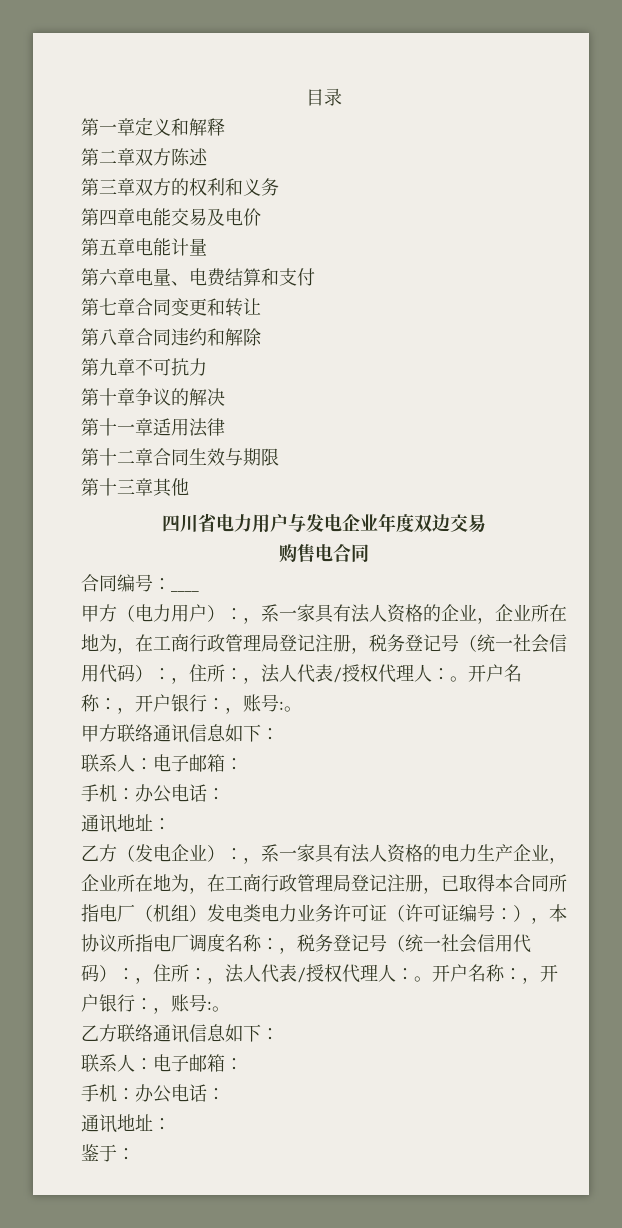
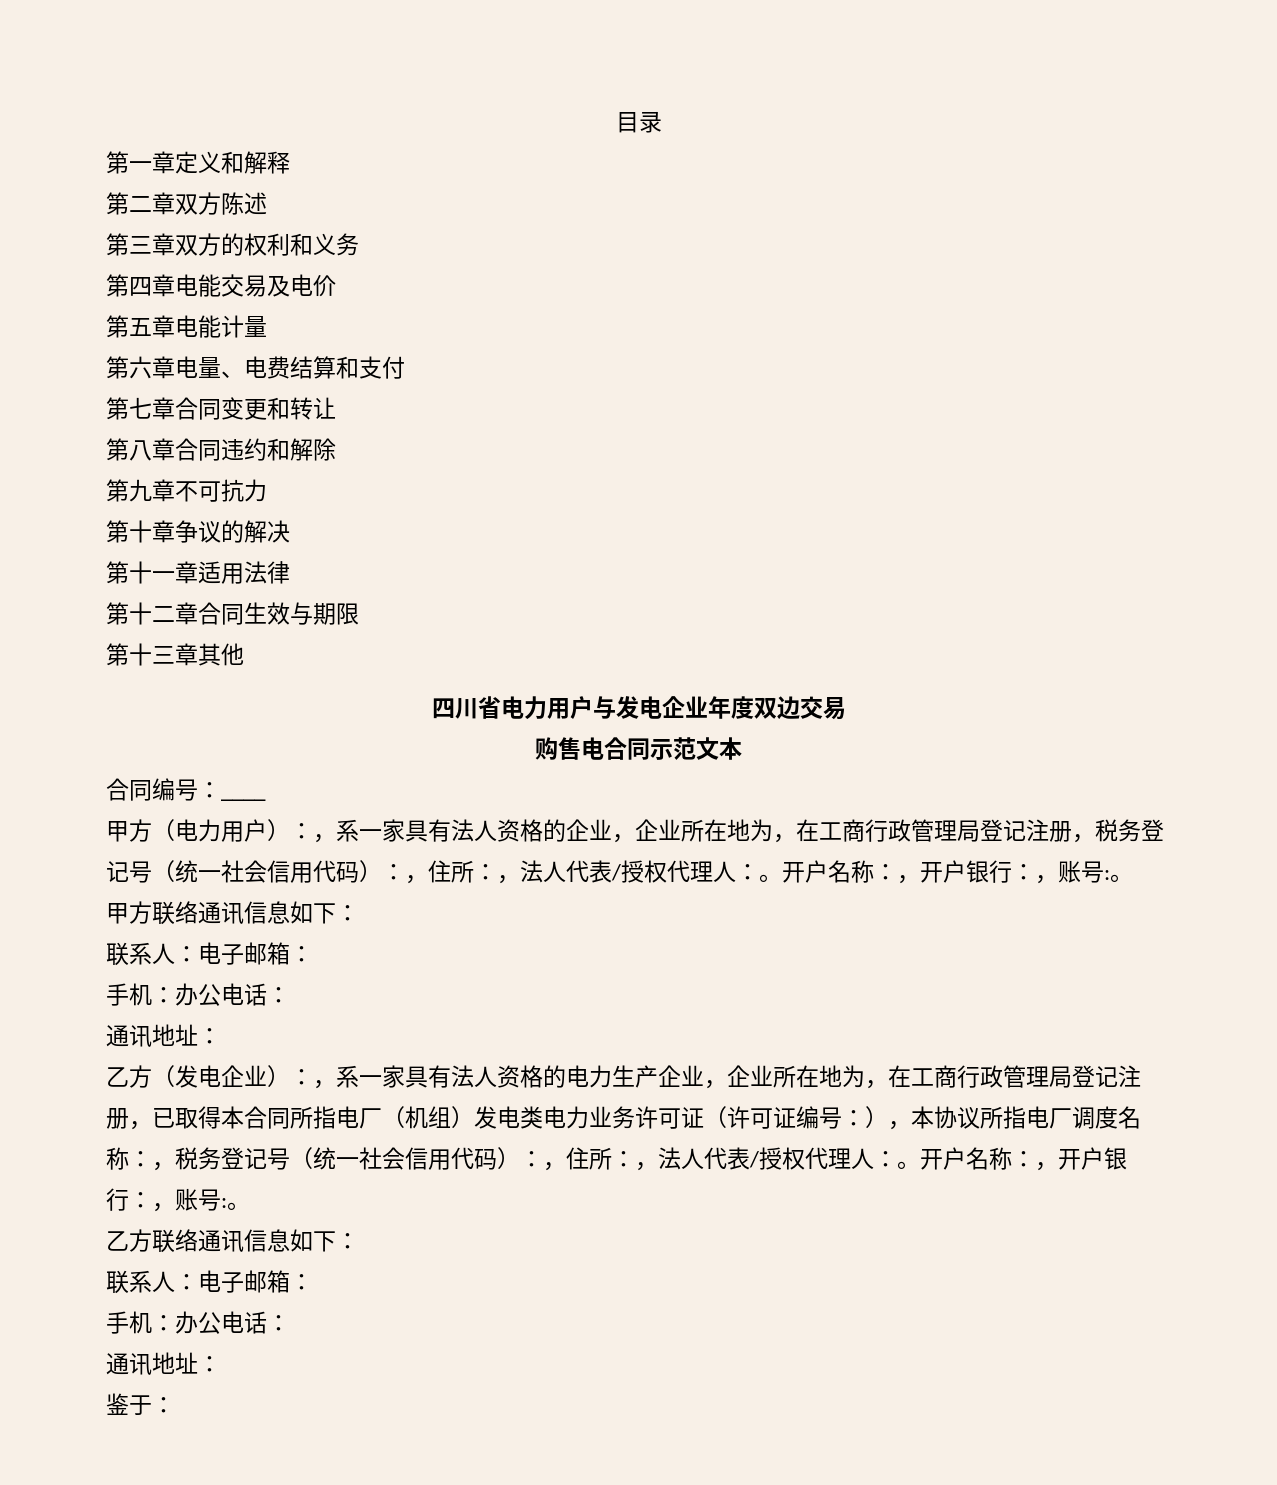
- 购售电合同
+ 购售电合同示范文本

